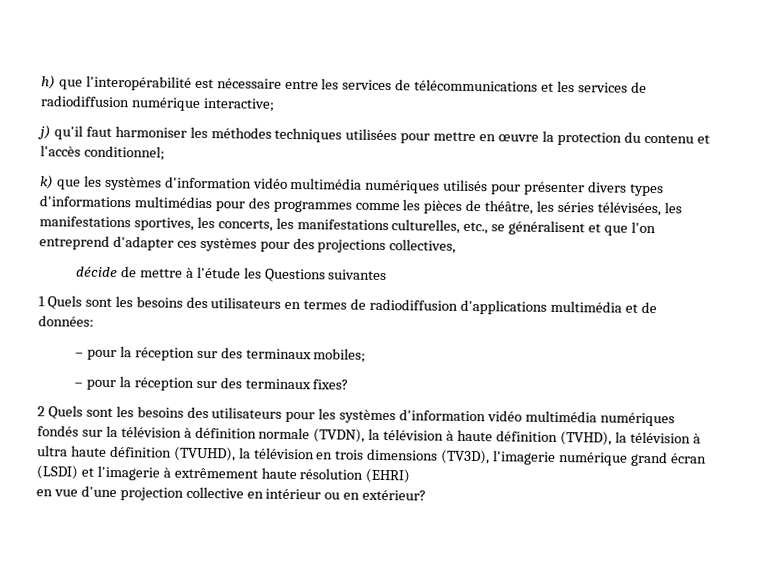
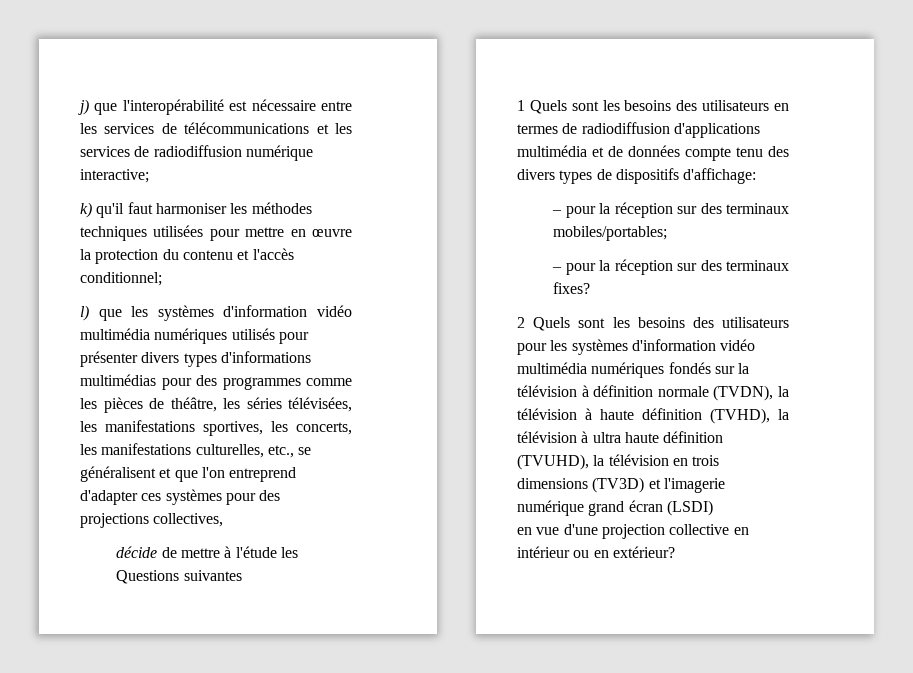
- h) que l'interopérabilité est nécessaire entre les services de télécommunications et les services de radiodiffusion numérique interactive;
+ j) que l'interopérabilité est nécessaire entre les services de télécommunications et les services de radiodiffusion numérique interactive;
- j) qu'il faut harmoniser les méthodes techniques utilisées pour mettre en œuvre la protection du contenu et l'accès conditionnel;
+ k) qu'il faut harmoniser les méthodes techniques utilisées pour mettre en œuvre la protection du contenu et l'accès conditionnel;
- k) que les systèmes d'information vidéo multimédia numériques utilisés pour présenter divers types d'informations multimédias pour des programmes comme les pièces de théâtre, les séries télévisées, les manifestations sportives, les concerts, les manifestations culturelles, etc., se généralisent et que l'on entreprend d'adapter ces systèmes pour des projections collectives,
+ l) que les systèmes d'information vidéo multimédia numériques utilisés pour présenter divers types d'informations multimédias pour des programmes comme les pièces de théâtre, les séries télévisées, les manifestations sportives, les concerts, les manifestations culturelles, etc., se généralisent et que l'on entreprend d'adapter ces systèmes pour des projections collectives,
- 1 Quels sont les besoins des utilisateurs en termes de radiodiffusion d'applications multimédia et de données:
- – pour la réception sur des terminaux mobiles;
+ 1 Quels sont les besoins des utilisateurs en termes de radiodiffusion d'applications multimédia et de données compte tenu des divers types de dispositifs d'affichage:
+ – pour la réception sur des terminaux mobiles/portables;
- 2 Quels sont les besoins des utilisateurs pour les systèmes d'information vidéo multimédia numériques fondés sur la télévision à définition normale (TVDN), la télévision à haute définition (TVHD), la télévision à ultra haute définition (TVUHD), la télévision en trois dimensions (TV3D), l'imagerie numérique grand écran (LSDI) et l'imagerie à extrêmement haute résolution (EHRI)
+ 2 Quels sont les besoins des utilisateurs pour les systèmes d'information vidéo multimédia numériques fondés sur la télévision à définition normale (TVDN), la télévision à haute définition (TVHD), la télévision à ultra haute définition (TVUHD), la télévision en trois dimensions (TV3D) et l'imagerie numérique grand écran (LSDI)

